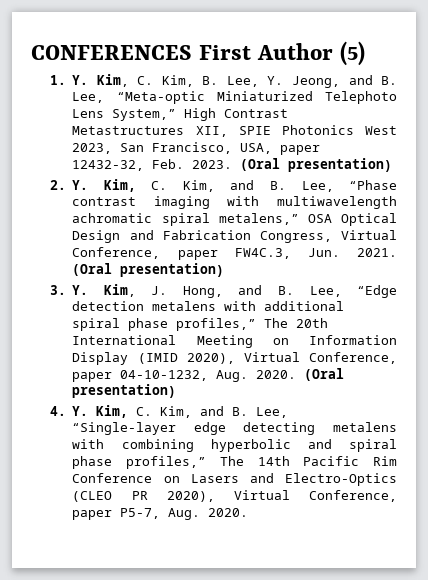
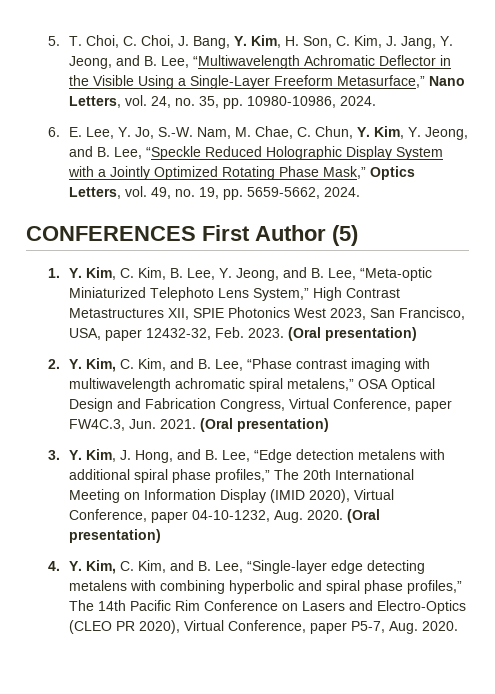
+ 5. T. Choi, C. Choi, J. Bang, Y. Kim, H. Son, C. Kim, J. Jang, Y. Jeong, and B. Lee, “Multiwavelength Achromatic Deflector in the Visible Using a Single-Layer Freeform Metasurface,” Nano Letters, vol. 24, no. 35, pp. 10980-10986, 2024.
+ 6. E. Lee, Y. Jo, S.-W. Nam, M. Chae, C. Chun, Y. Kim, Y. Jeong, and B. Lee, “Speckle Reduced Holographic Display System with a Jointly Optimized Rotating Phase Mask,” Optics Letters, vol. 49, no. 19, pp. 5659-5662, 2024.

